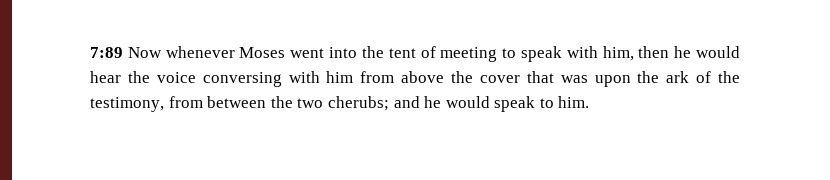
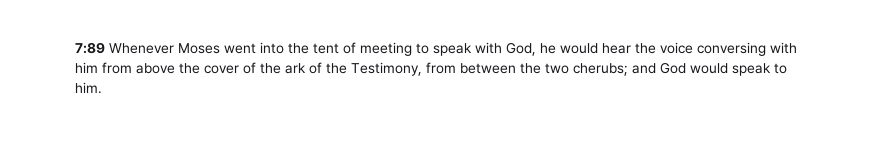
- 7:89 Now whenever Moses went into the tent of meeting to speak with him, then he would hear the voice conversing with him from above the cover that was upon the ark of the testimony, from between the two cherubs; and he would speak to him.
+ 7:89 Whenever Moses went into the tent of meeting to speak with God, he would hear the voice conversing with him from above the cover of the ark of the Testimony, from between the two cherubs; and God would speak to him.

